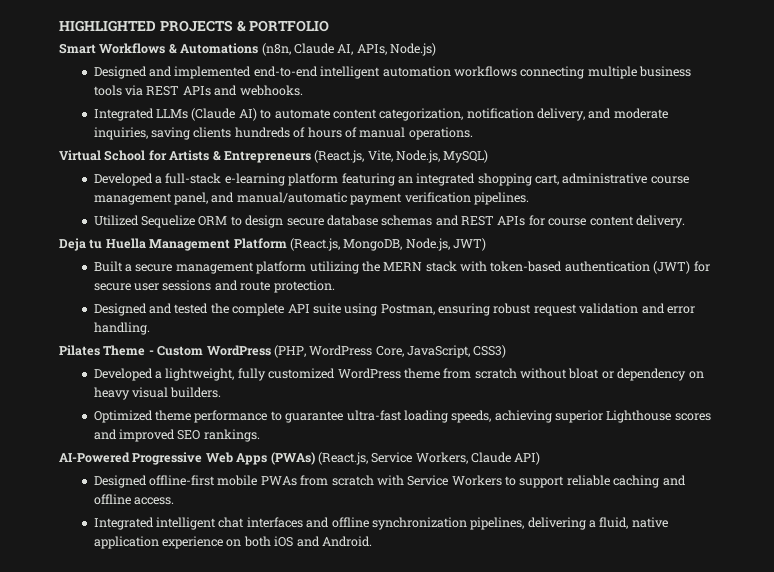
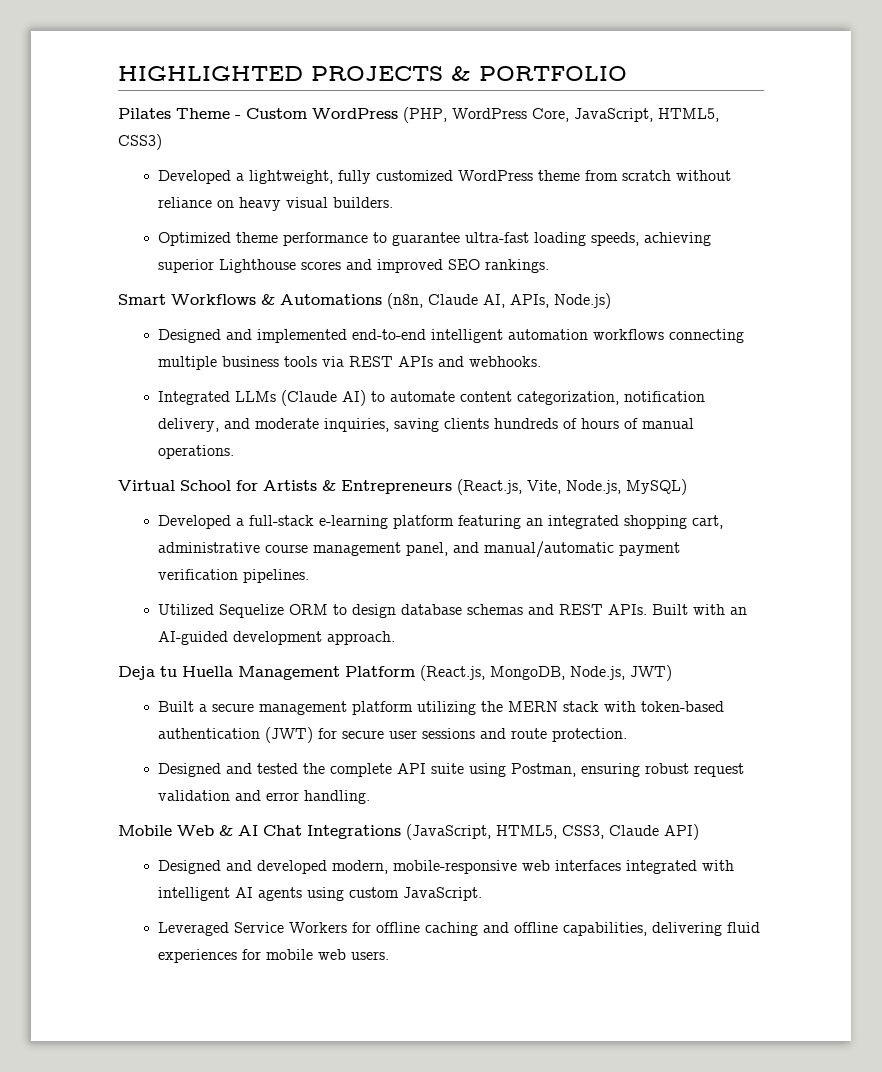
+ Pilates Theme - Custom WordPress (PHP, WordPress Core, JavaScript, HTML5, CSS3)
+ Developed a lightweight, fully customized WordPress theme from scratch without reliance on heavy visual builders.
+ Optimized theme performance to guarantee ultra-fast loading speeds, achieving superior Lighthouse scores and improved SEO rankings.
- Utilized Sequelize ORM to design secure database schemas and REST APIs for course content delivery.
+ Utilized Sequelize ORM to design database schemas and REST APIs. Built with an AI-guided development approach.
- Pilates Theme - Custom WordPress (PHP, WordPress Core, JavaScript, CSS3)
- Developed a lightweight, fully customized WordPress theme from scratch without bloat or dependency on heavy visual builders.
- Optimized theme performance to guarantee ultra-fast loading speeds, achieving superior Lighthouse scores and improved SEO rankings.
- AI-Powered Progressive Web Apps (PWAs) (React.js, Service Workers, Claude API)
- Designed offline-first mobile PWAs from scratch with Service Workers to support reliable caching and offline access.
- Integrated intelligent chat interfaces and offline synchronization pipelines, delivering a fluid, native application experience on both iOS and Android.
+ Mobile Web & AI Chat Integrations (JavaScript, HTML5, CSS3, Claude API)
+ Designed and developed modern, mobile-responsive web interfaces integrated with intelligent AI agents using custom JavaScript.
+ Leveraged Service Workers for offline caching and offline capabilities, delivering fluid experiences for mobile web users.

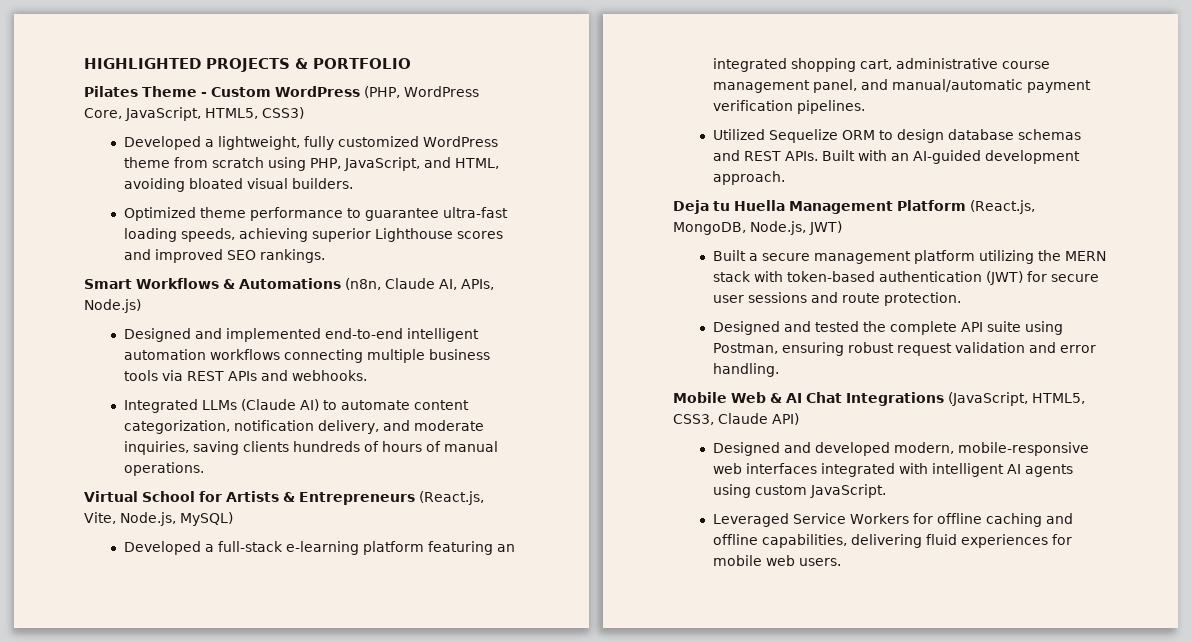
- Developed a lightweight, fully customized WordPress theme from scratch without reliance on heavy visual builders.
+ Developed a lightweight, fully customized WordPress theme from scratch using PHP, JavaScript, and HTML, avoiding bloated visual builders.

